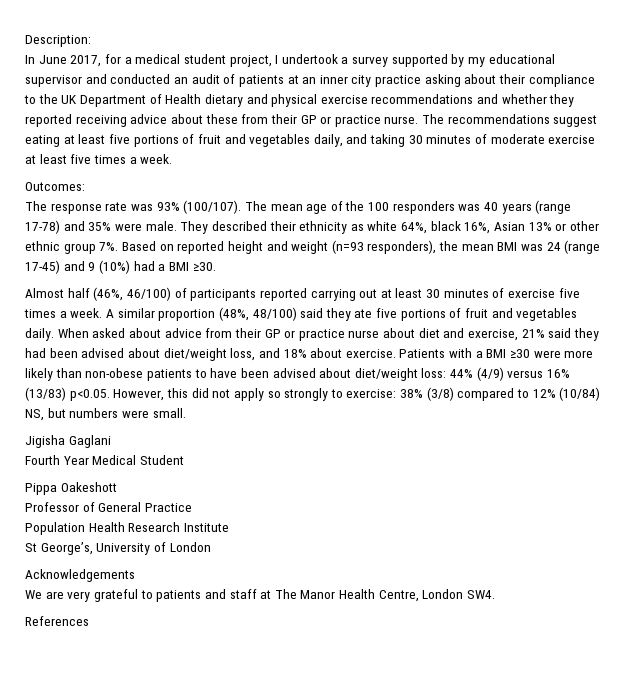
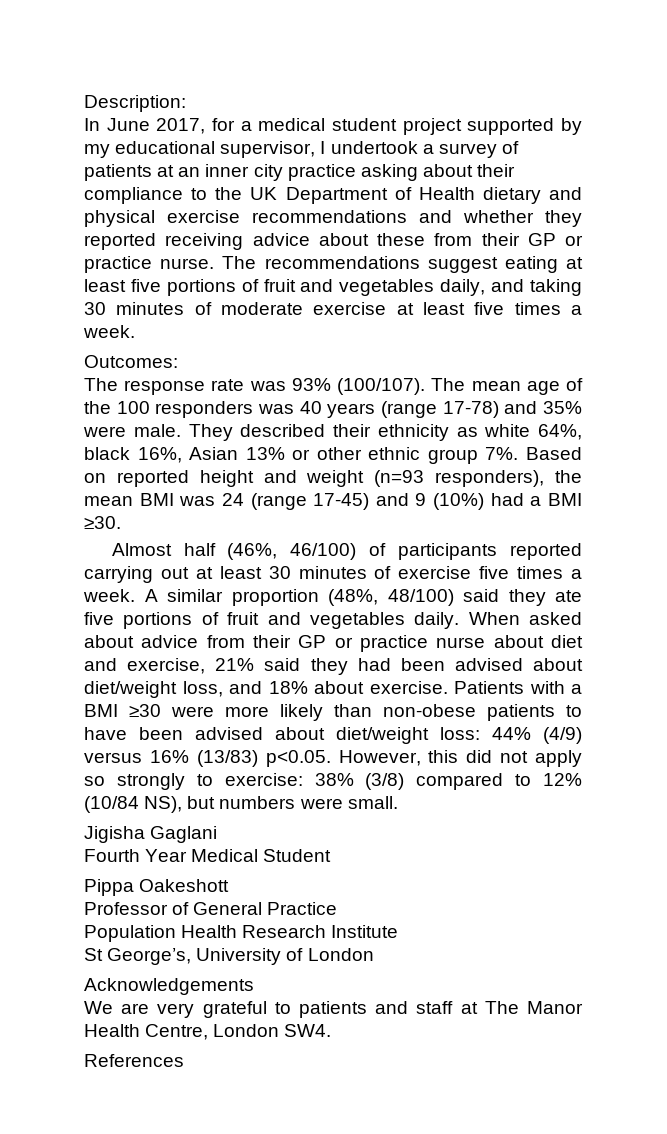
- In June 2017, for a medical student project, I undertook a survey supported by my educational supervisor and conducted an audit of patients at an inner city practice asking about their compliance to the UK Department of Health dietary and physical exercise recommendations and whether they reported receiving advice about these from their GP or practice nurse.
+ In June 2017, for a medical student project supported by my educational supervisor, I undertook a survey of patients at an inner city practice asking about their compliance to the UK Department of Health dietary and physical exercise recommendations and whether they reported receiving advice about these from their GP or practice nurse.
- Patients with a BMI ≥30 were more likely than non-obese patients to have been advised about diet/weight loss: 44% (4/9) versus 16% (13/83) p<0.05. However, this did not apply so strongly to exercise: 38% (3/8) compared to 12% (10/84) NS, but numbers were small.
+ Patients with a BMI ≥30 were more likely than non-obese patients to have been advised about diet/weight loss: 44% (4/9) versus 16% (13/83) p<0.05. However, this did not apply so strongly to exercise: 38% (3/8) compared to 12% (10/84 NS), but numbers were small.

